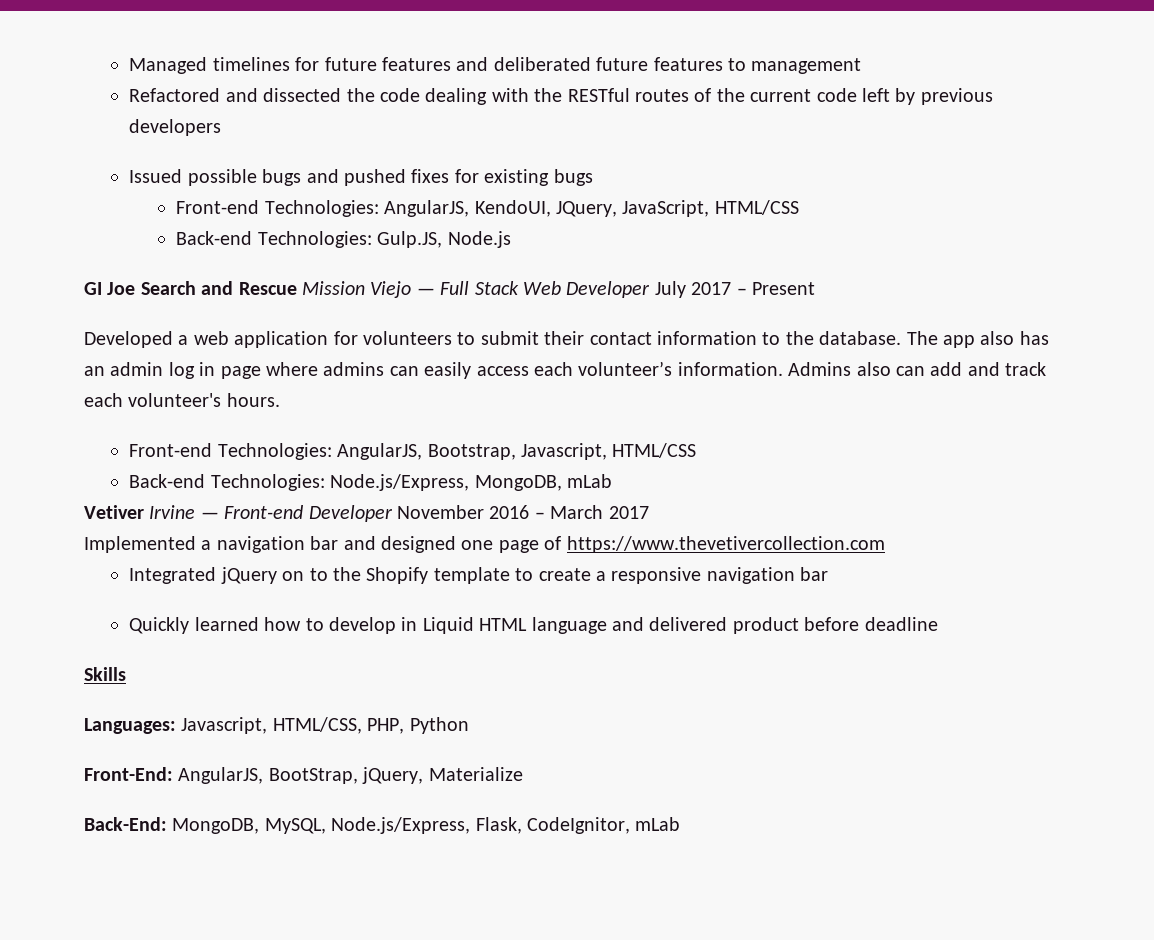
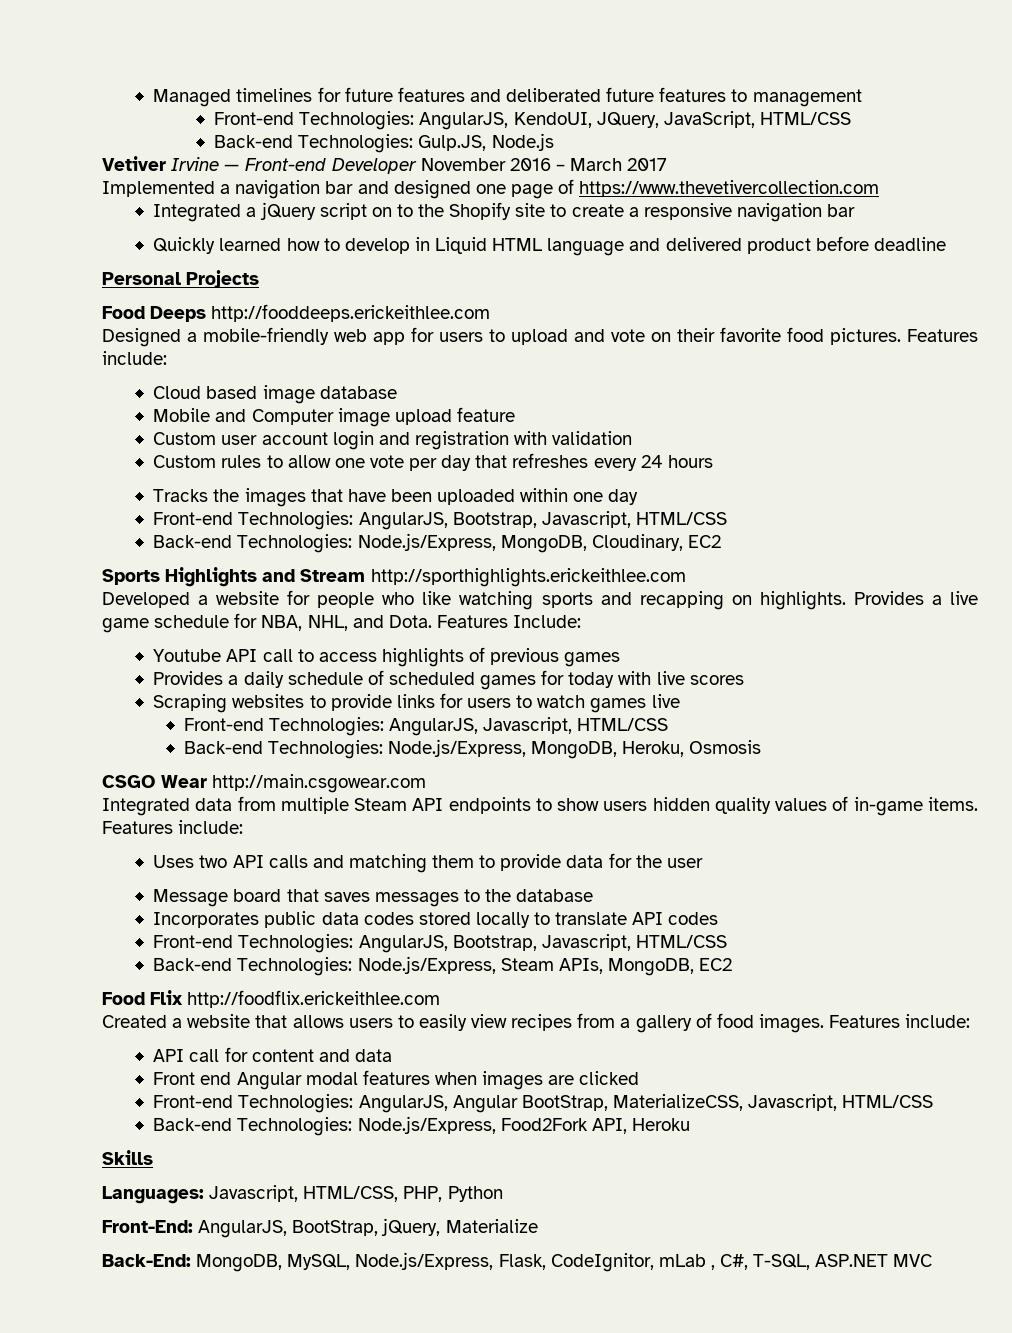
- Refactored and dissected the code dealing with the RESTful routes of the current code left by previous developers
- Issued possible bugs and pushed fixes for existing bugs
- GI Joe Search and Rescue Mission Viejo — Full Stack Web Developer July 2017 – Present
- Developed a web application for volunteers to submit their contact information to the database. The app also has an admin log in page where admins can easily access each volunteer’s information. Admins also can add and track each volunteer's hours.
- Front-end Technologies: AngularJS, Bootstrap, Javascript, HTML/CSS
- Back-end Technologies: Node.js/Express, MongoDB, mLab
- Integrated jQuery on to the Shopify template to create a responsive navigation bar
+ Integrated a jQuery script on to the Shopify site to create a responsive navigation bar
+ Personal Projects
+ Food Deeps http://fooddeeps.erickeithlee.com
+ Designed a mobile-friendly web app for users to upload and vote on their favorite food pictures. Features include:
+ Cloud based image database
+ Mobile and Computer image upload feature
+ Custom user account login and registration with validation
+ Custom rules to allow one vote per day that refreshes every 24 hours
+ Tracks the images that have been uploaded within one day
+ Front-end Technologies: AngularJS, Bootstrap, Javascript, HTML/CSS
+ Back-end Technologies: Node.js/Express, MongoDB, Cloudinary, EC2
+ Sports Highlights and Stream http://sporthighlights.erickeithlee.com
+ Developed a website for people who like watching sports and recapping on highlights. Provides a live game schedule for NBA, NHL, and Dota. Features Include:
+ Youtube API call to access highlights of previous games
+ Provides a daily schedule of scheduled games for today with live scores
+ Scraping websites to provide links for users to watch games live
+ Front-end Technologies: AngularJS, Javascript, HTML/CSS
+ Back-end Technologies: Node.js/Express, MongoDB, Heroku, Osmosis
+ CSGO Wear http://main.csgowear.com
+ Integrated data from multiple Steam API endpoints to show users hidden quality values of in-game items. Features include:
+ Uses two API calls and matching them to provide data for the user
+ Message board that saves messages to the database
+ Incorporates public data codes stored locally to translate API codes
+ Front-end Technologies: AngularJS, Bootstrap, Javascript, HTML/CSS
+ Back-end Technologies: Node.js/Express, Steam APIs, MongoDB, EC2
+ Food Flix http://foodflix.erickeithlee.com
+ Created a website that allows users to easily view recipes from a gallery of food images. Features include:
+ API call for content and data
+ Front end Angular modal features when images are clicked
+ Front-end Technologies: AngularJS, Angular BootStrap, MaterializeCSS, Javascript, HTML/CSS
+ Back-end Technologies: Node.js/Express, Food2Fork API, Heroku
- Back-End: MongoDB, MySQL, Node.js/Express, Flask, CodeIgnitor, mLab
+ Back-End: MongoDB, MySQL, Node.js/Express, Flask, CodeIgnitor, mLab , C#, T-SQL, ASP.NET MVC

